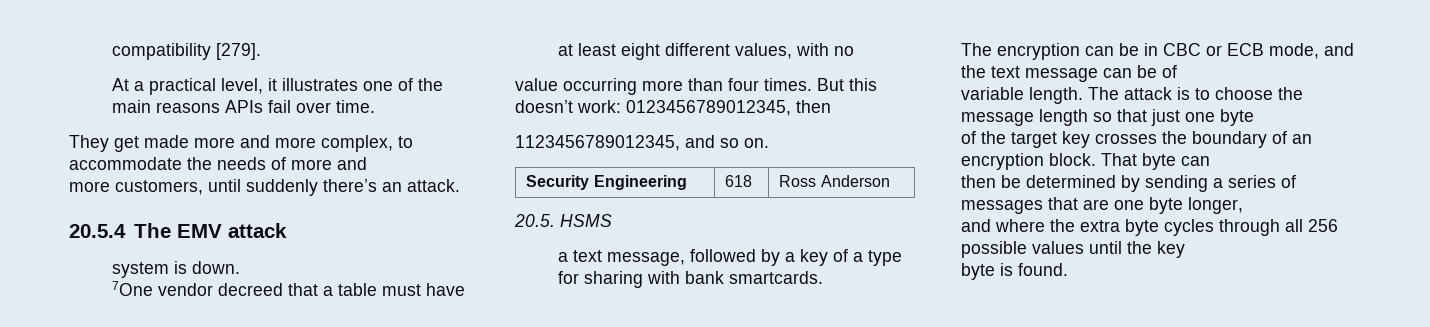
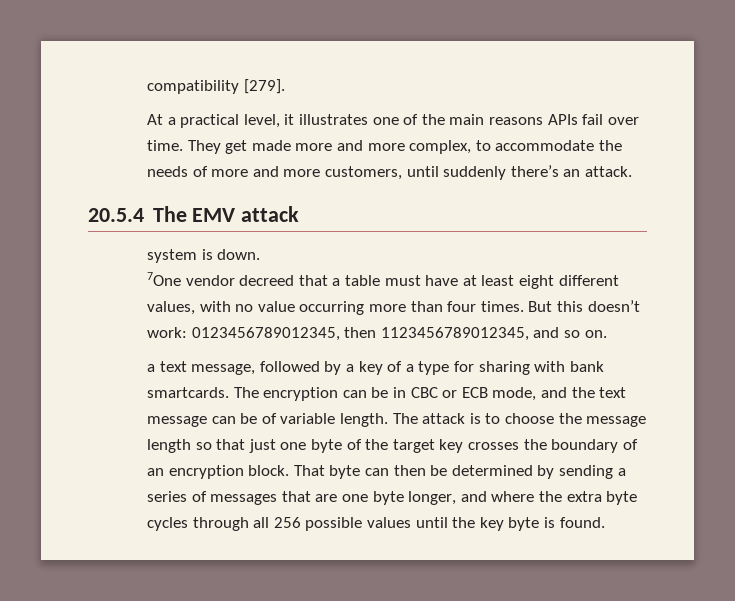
- At a practical level, it illustrates one of the main reasons APIs fail over time.
- They get made more and more complex, to accommodate the needs of more and
- more customers, until suddenly there’s an attack.
+ At a practical level, it illustrates one of the main reasons APIs fail over time. They get made more and more complex, to accommodate the needs of more and more customers, until suddenly there’s an attack.
- 7One vendor decreed that a table must have at least eight different values, with no
- value occurring more than four times.
+ 7One vendor decreed that a table must have at least eight different values, with no value occurring more than four times.
- But this doesn’t work: 0123456789012345, then
- 1123456789012345, and so on.
+ But this doesn’t work: 0123456789012345, then 1123456789012345, and so on.
- Security Engineering | 618 | Ross Anderson
- 20.5. HSMS
- a text message, followed by a key of a type for sharing with bank smartcards.
- The encryption can be in CBC or ECB mode, and the text message can be of
- variable length.
+ a text message, followed by a key of a type for sharing with bank smartcards. The encryption can be in CBC or ECB mode, and the text message can be of variable length.
- The attack is to choose the message length so that just one byte
- of the target key crosses the boundary of an encryption block.
+ The attack is to choose the message length so that just one byte of the target key crosses the boundary of an encryption block.
- That byte can
- then be determined by sending a series of messages that are one byte longer,
- and where the extra byte cycles through all 256 possible values until the key
- byte is found.
+ That byte can then be determined by sending a series of messages that are one byte longer, and where the extra byte cycles through all 256 possible values until the key byte is found.

